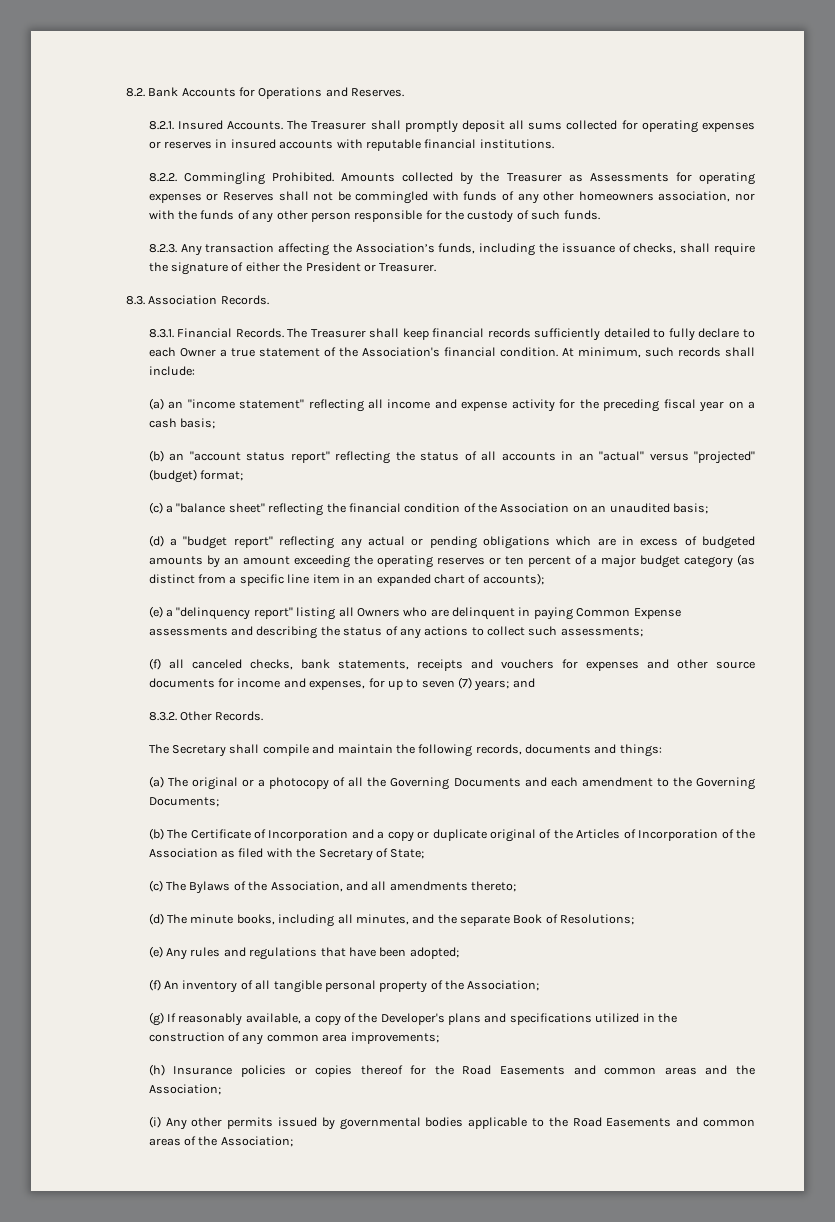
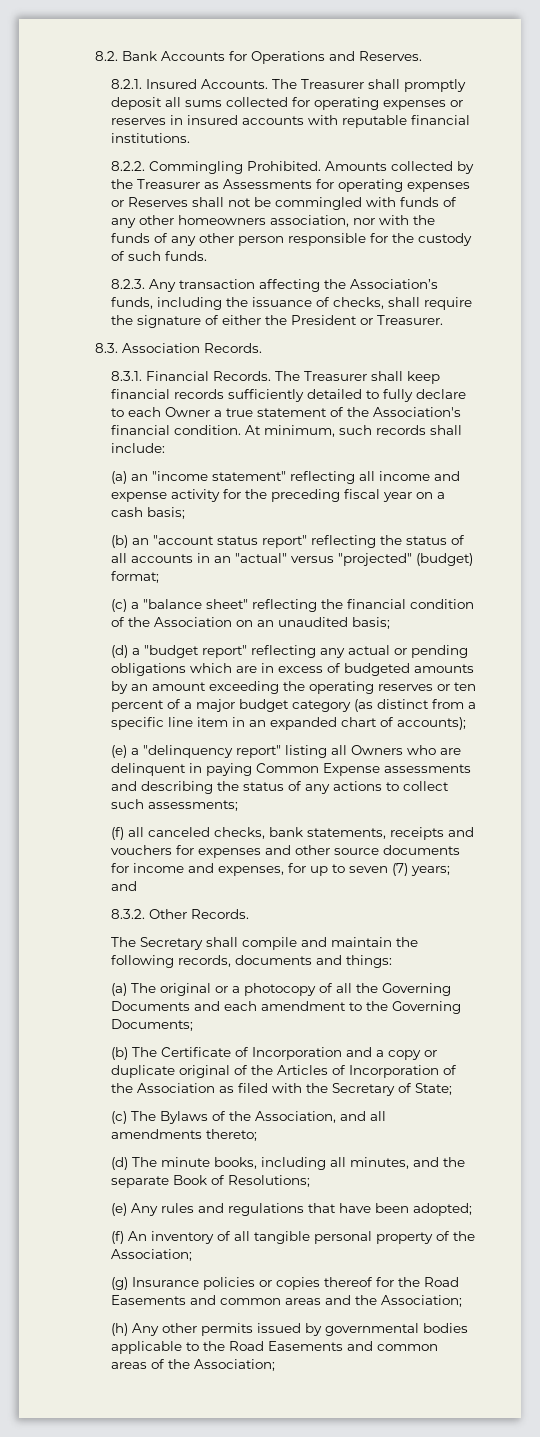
- (g) If reasonably available, a copy of the Developer's plans and specifications utilized in the construction of any common area improvements;
- (h) Insurance policies or copies thereof for the Road Easements and common areas and the Association;
+ (g) Insurance policies or copies thereof for the Road Easements and common areas and the Association;
- (i) Any other permits issued by governmental bodies applicable to the Road Easements and common areas of the Association;
+ (h) Any other permits issued by governmental bodies applicable to the Road Easements and common areas of the Association;

